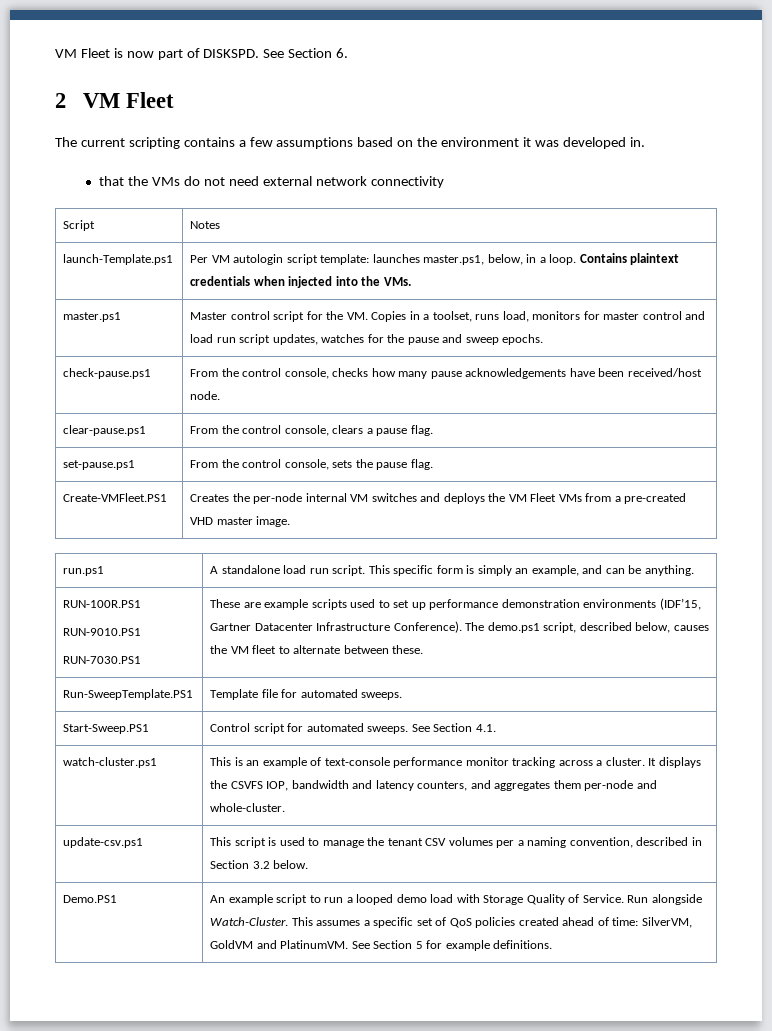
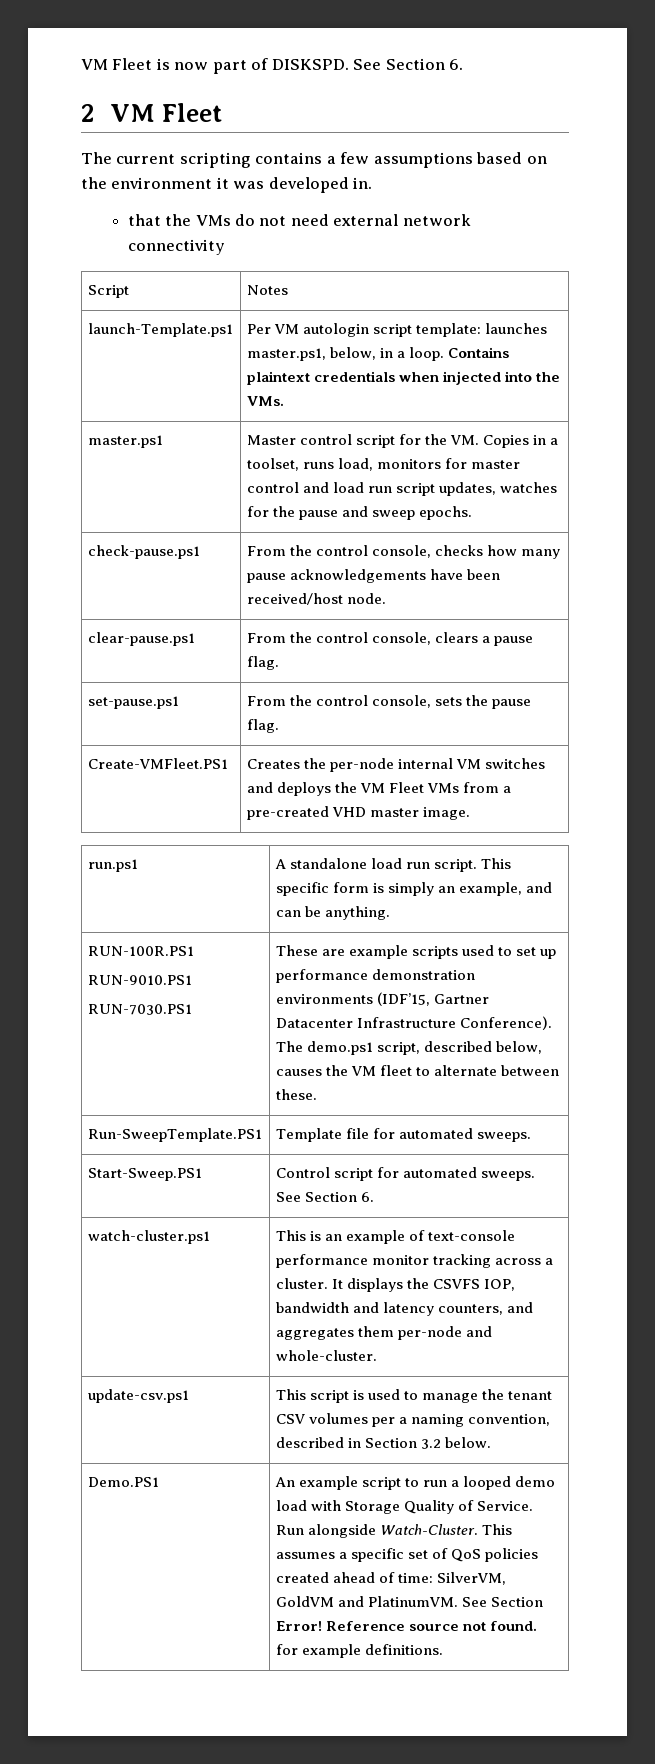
- Start-Sweep.PS1 | Control script for automated sweeps. See Section 4.1.
+ Start-Sweep.PS1 | Control script for automated sweeps. See Section 6.
- See Section 5 for example definitions.
+ See Section Error! Reference source not found. for example definitions.

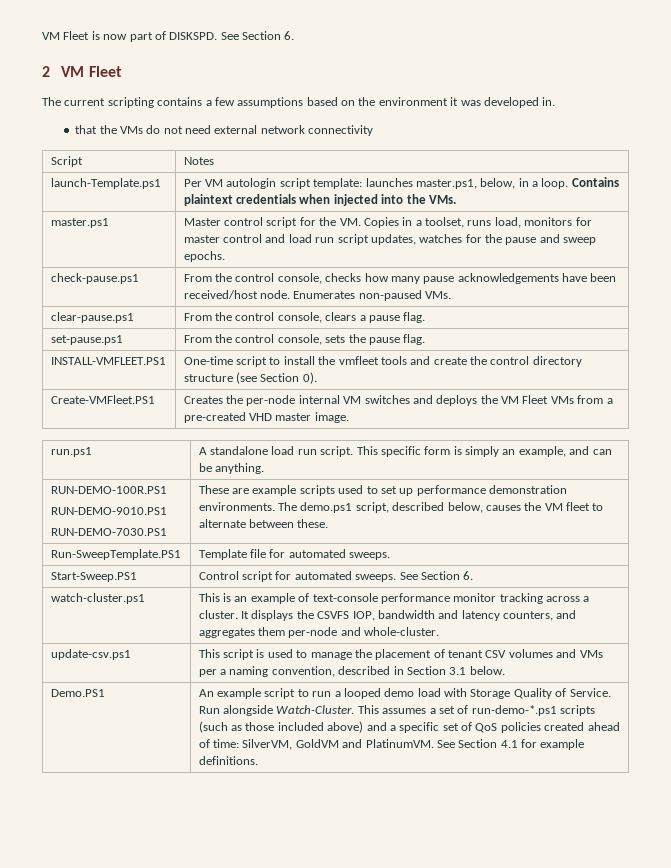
- check-pause.ps1 | From the control console, checks how many pause acknowledgements have been received/host node.
+ check-pause.ps1 | From the control console, checks how many pause acknowledgements have been received/host node. Enumerates non-paused VMs.
+ INSTALL-VMFLEET.PS1 | One-time script to install the vmfleet tools and create the control directory structure (see Section 0).
- RUN-100R.PS1
- RUN-9010.PS1
- RUN-7030.PS1 | These are example scripts used to set up performance demonstration environments (IDF’15, Gartner Datacenter Infrastructure Conference). The demo.ps1 script, described below, causes the VM fleet to alternate between these.
+ RUN-DEMO-100R.PS1
+ RUN-DEMO-9010.PS1
+ RUN-DEMO-7030.PS1 | These are example scripts used to set up performance demonstration environments. The demo.ps1 script, described below, causes the VM fleet to alternate between these.
- update-csv.ps1 | This script is used to manage the tenant CSV volumes per a naming convention, described in Section 3.2 below.
+ update-csv.ps1 | This script is used to manage the placement of tenant CSV volumes and VMs per a naming convention, described in Section 3.1 below.
- This assumes a specific set of QoS policies created ahead of time: SilverVM, GoldVM and PlatinumVM.
+ This assumes a set of run-demo-*.ps1 scripts (such as those included above) and a specific set of QoS policies created ahead of time: SilverVM, GoldVM and PlatinumVM.
- See Section Error! Reference source not found. for example definitions.
+ See Section 4.1 for example definitions.

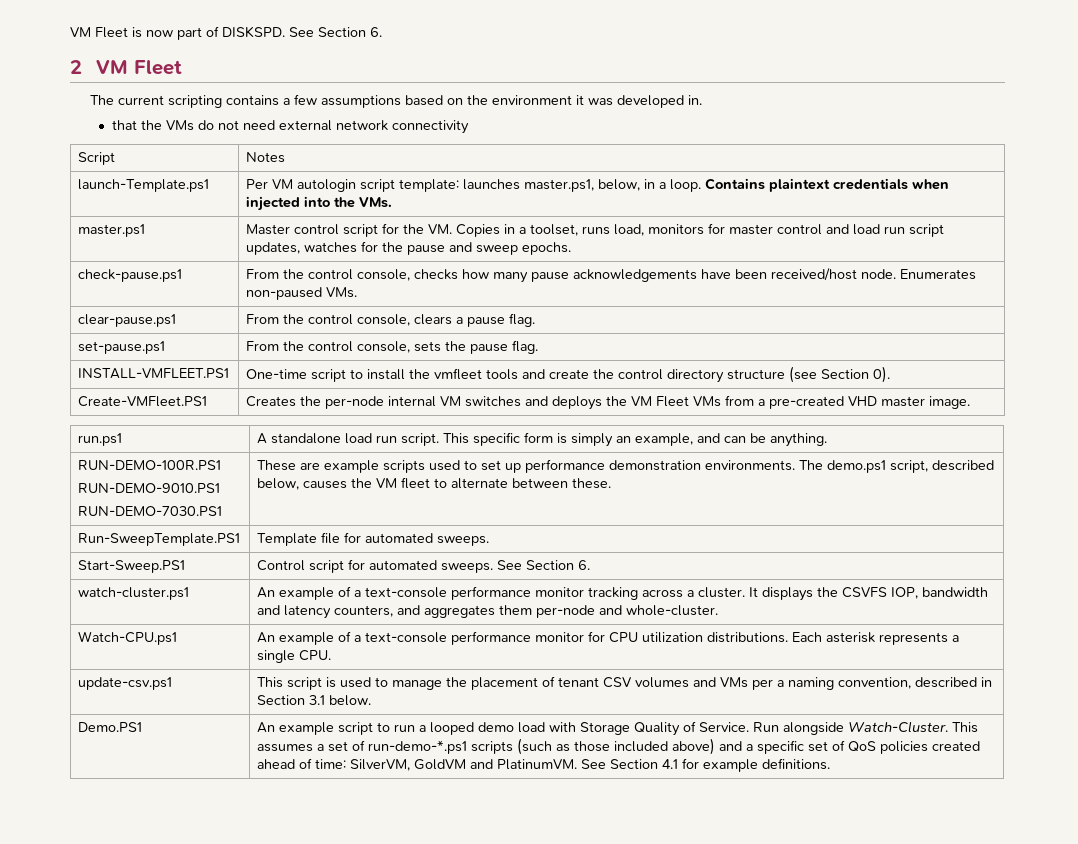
- watch-cluster.ps1 | This is an example of text-console performance monitor tracking across a cluster. It displays the CSVFS IOP, bandwidth and latency counters, and aggregates them per-node and whole-cluster.
+ watch-cluster.ps1 | An example of a text-console performance monitor tracking across a cluster. It displays the CSVFS IOP, bandwidth and latency counters, and aggregates them per-node and whole-cluster.
+ Watch-CPU.ps1 | An example of a text-console performance monitor for CPU utilization distributions. Each asterisk represents a single CPU.

